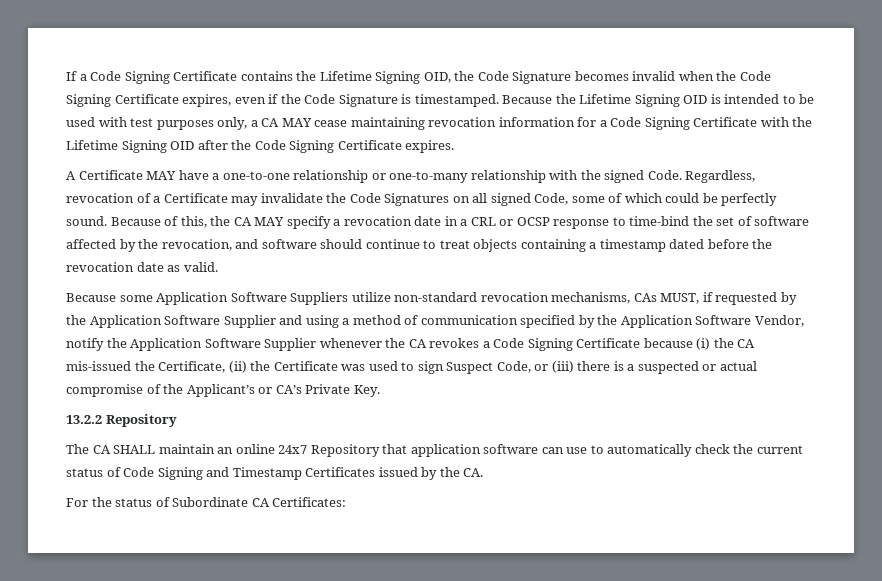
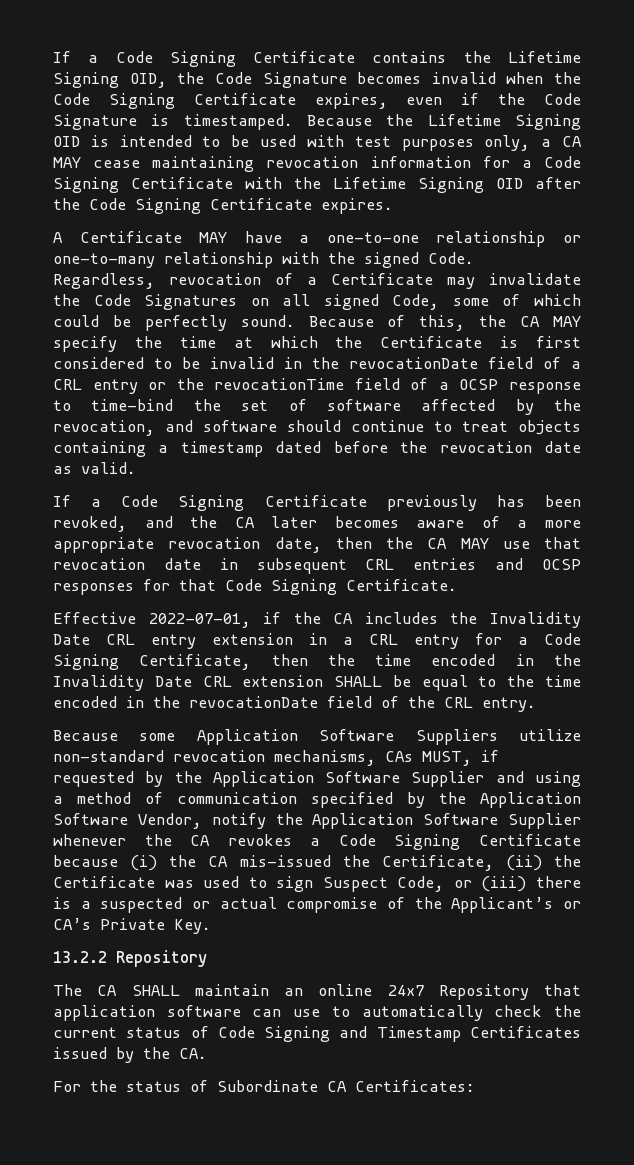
- Because of this, the CA MAY specify a revocation date in a CRL or OCSP response to time-bind the set of software affected by the revocation, and software should continue to treat objects containing a timestamp dated before the revocation date as valid.
+ Because of this, the CA MAY specify the time at which the Certificate is first considered to be invalid in the revocationDate field of a CRL entry or the revocationTime field of a OCSP response to time-bind the set of software affected by the revocation, and software should continue to treat objects containing a timestamp dated before the revocation date as valid.
+ If a Code Signing Certificate previously has been revoked, and the CA later becomes aware of a more appropriate revocation date, then the CA MAY use that revocation date in subsequent CRL entries and OCSP responses for that Code Signing Certificate.
+ Effective 2022-07-01, if the CA includes the Invalidity Date CRL entry extension in a CRL entry for a Code Signing Certificate, then the time encoded in the Invalidity Date CRL extension SHALL be equal to the time encoded in the revocationDate field of the CRL entry.

